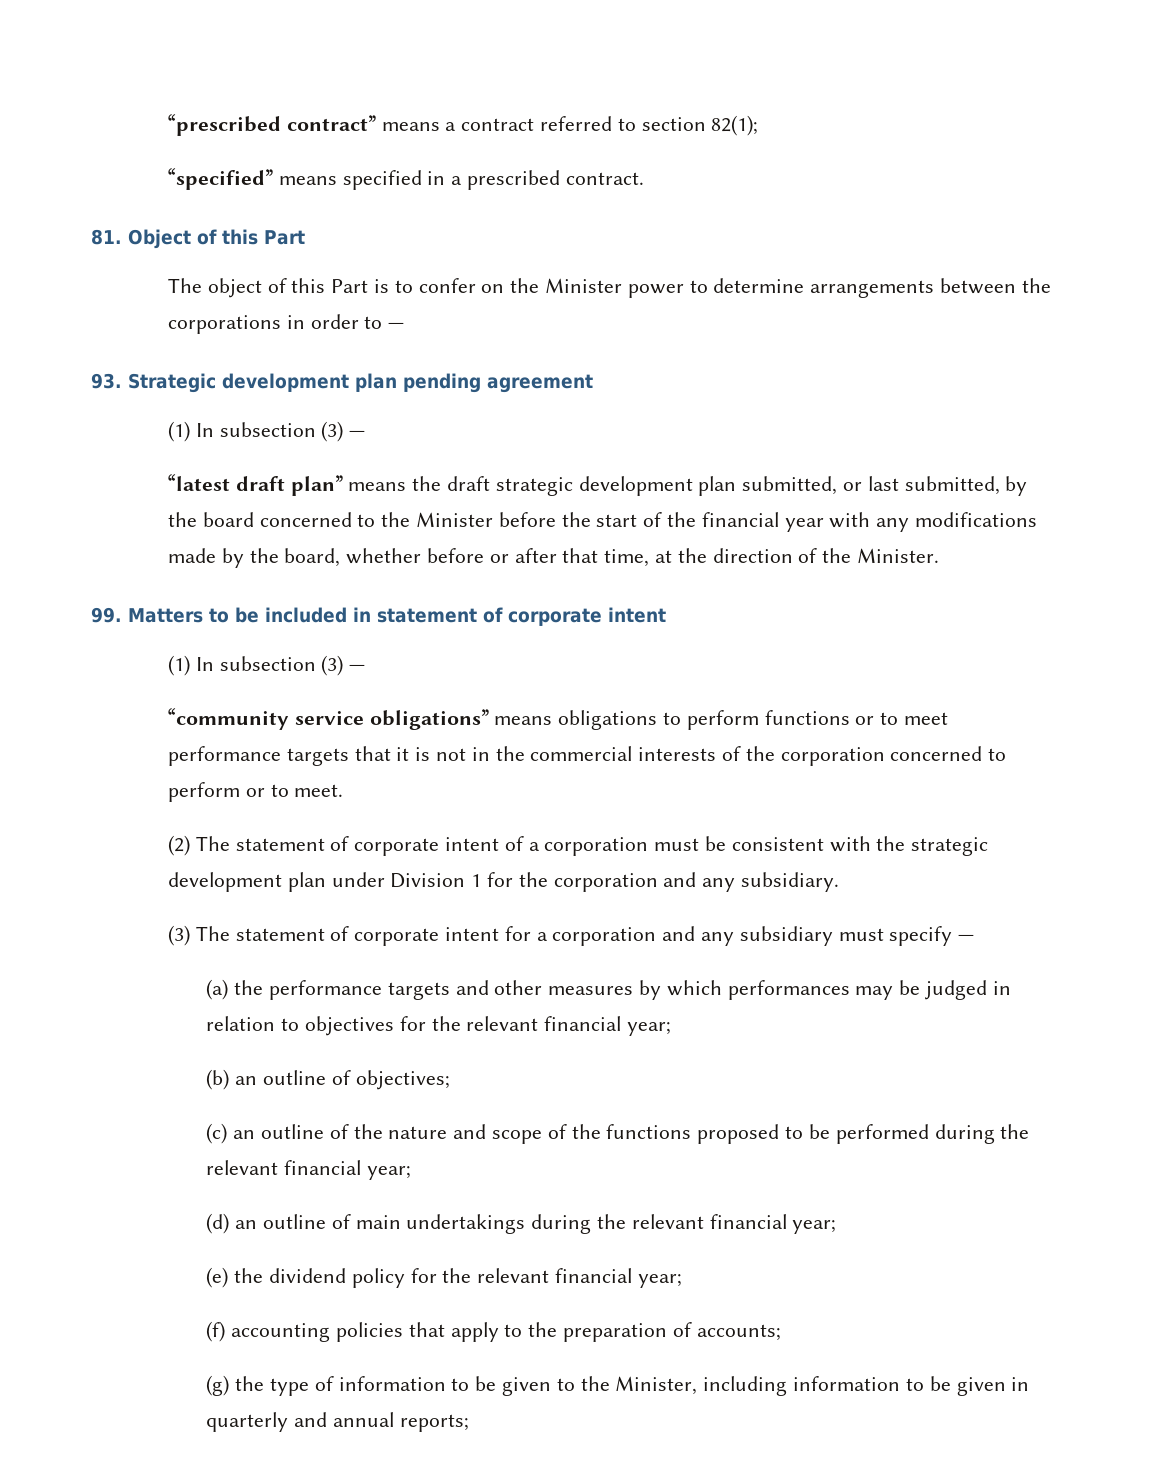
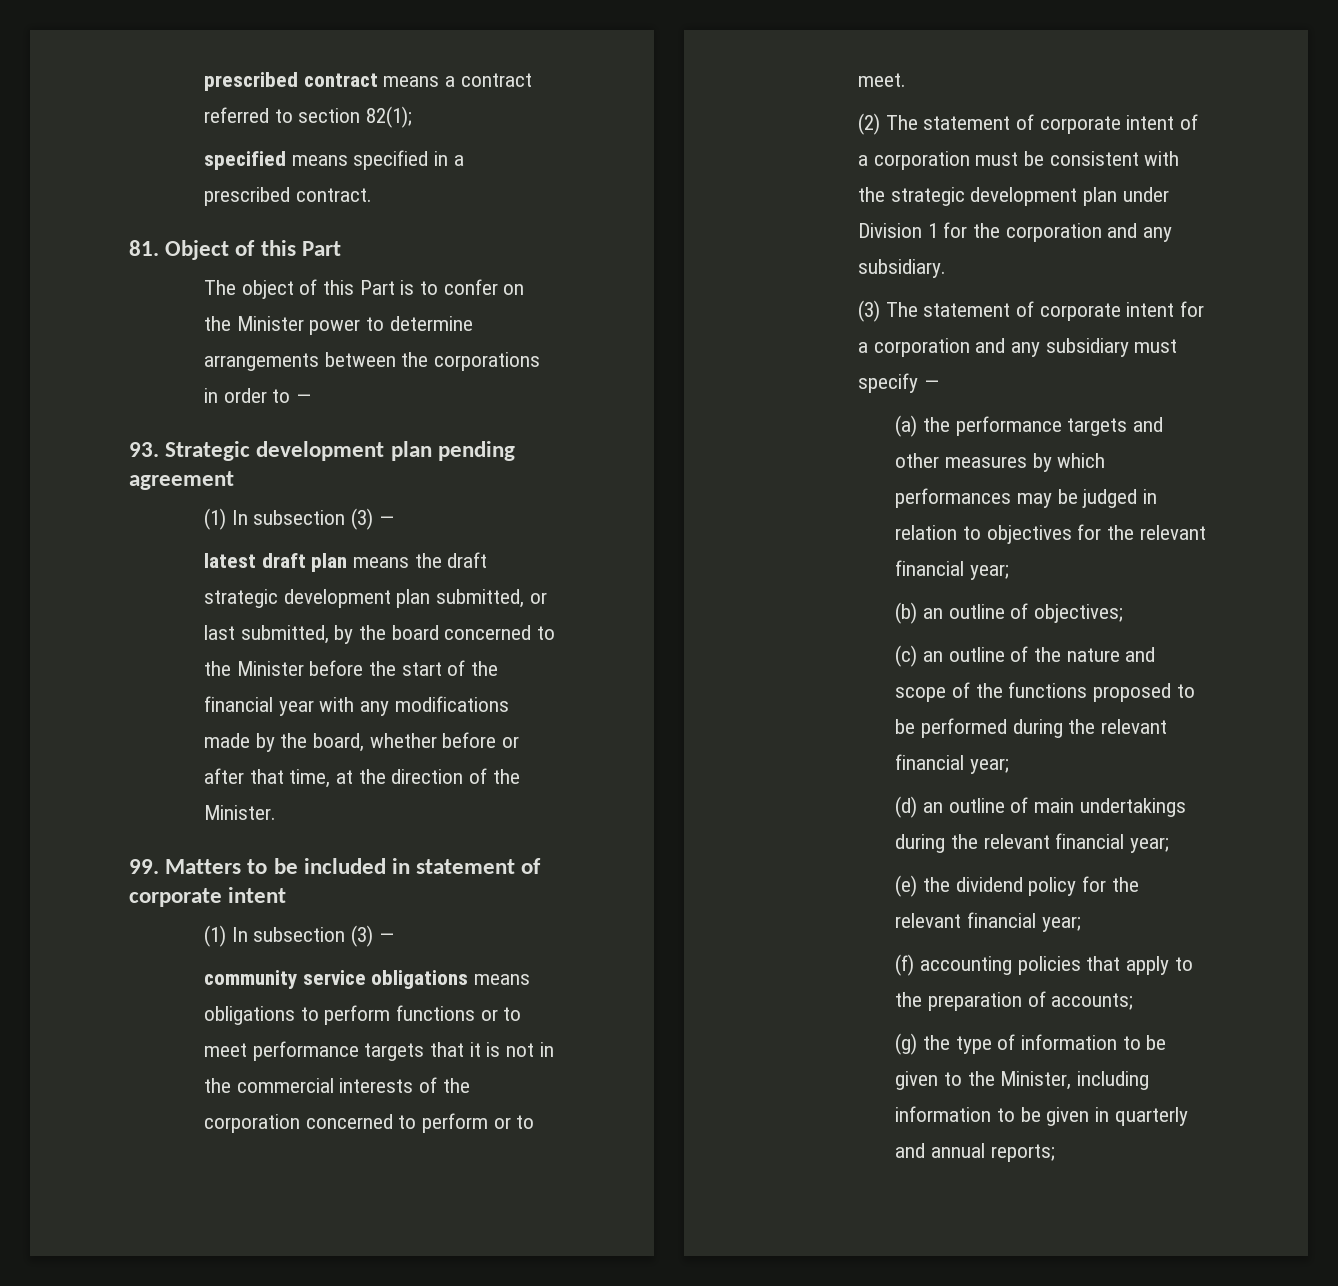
- “prescribed contract” means a contract referred to section 82(1);
+ prescribed contract means a contract referred to section 82(1);
- “specified” means specified in a prescribed contract.
+ specified means specified in a prescribed contract.
- “latest draft plan” means the draft strategic development plan submitted, or last submitted, by the board concerned to the Minister before the start of the financial year with any modifications made by the board, whether before or after that time, at the direction of the Minister.
+ latest draft plan means the draft strategic development plan submitted, or last submitted, by the board concerned to the Minister before the start of the financial year with any modifications made by the board, whether before or after that time, at the direction of the Minister.
- “community service obligations” means obligations to perform functions or to meet performance targets that it is not in the commercial interests of the corporation concerned to perform or to meet.
+ community service obligations means obligations to perform functions or to meet performance targets that it is not in the commercial interests of the corporation concerned to perform or to meet.

